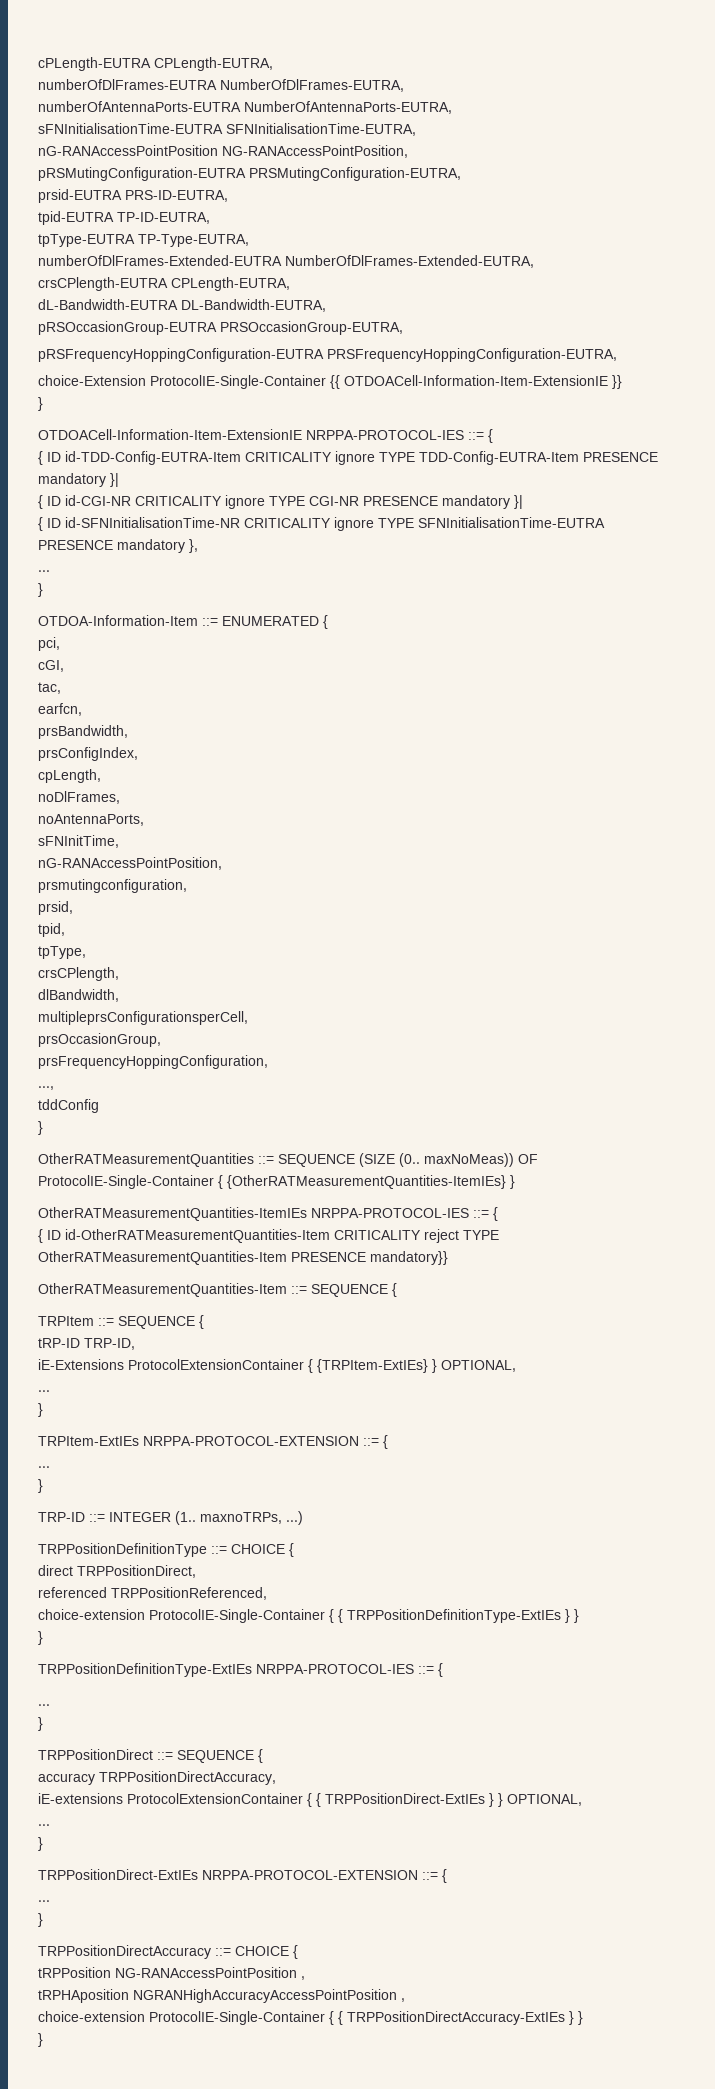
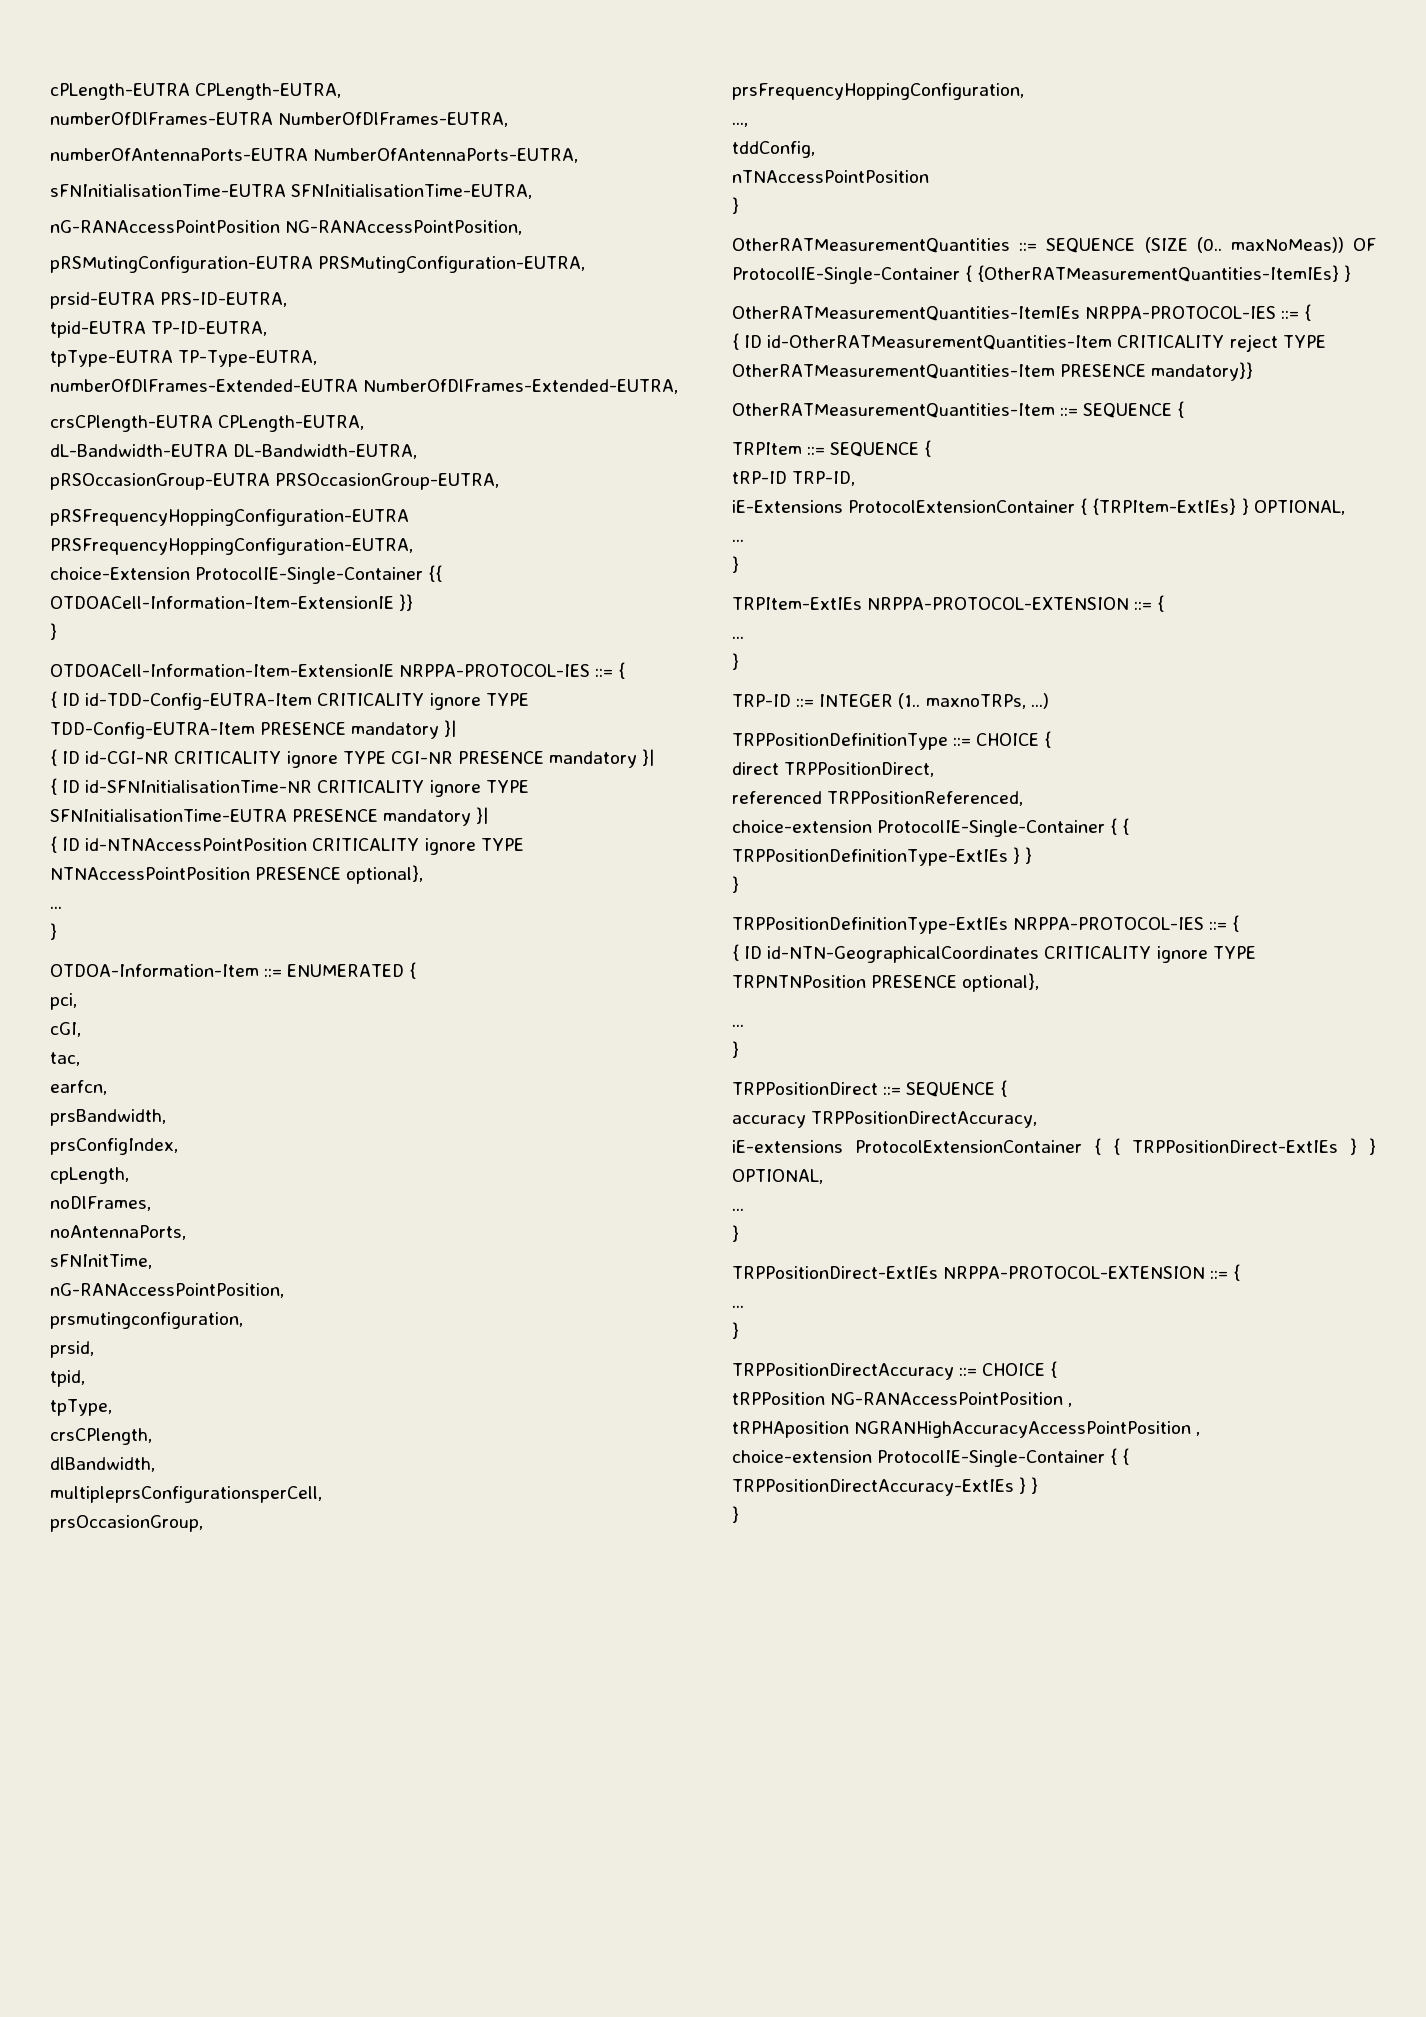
- { ID id-SFNInitialisationTime-NR CRITICALITY ignore TYPE SFNInitialisationTime-EUTRA PRESENCE mandatory },
+ { ID id-SFNInitialisationTime-NR CRITICALITY ignore TYPE SFNInitialisationTime-EUTRA PRESENCE mandatory }|
+ { ID id-NTNAccessPointPosition CRITICALITY ignore TYPE NTNAccessPointPosition PRESENCE optional},
- tddConfig
+ tddConfig,
+ nTNAccessPointPosition
+ { ID id-NTN-GeographicalCoordinates CRITICALITY ignore TYPE TRPNTNPosition PRESENCE optional},

